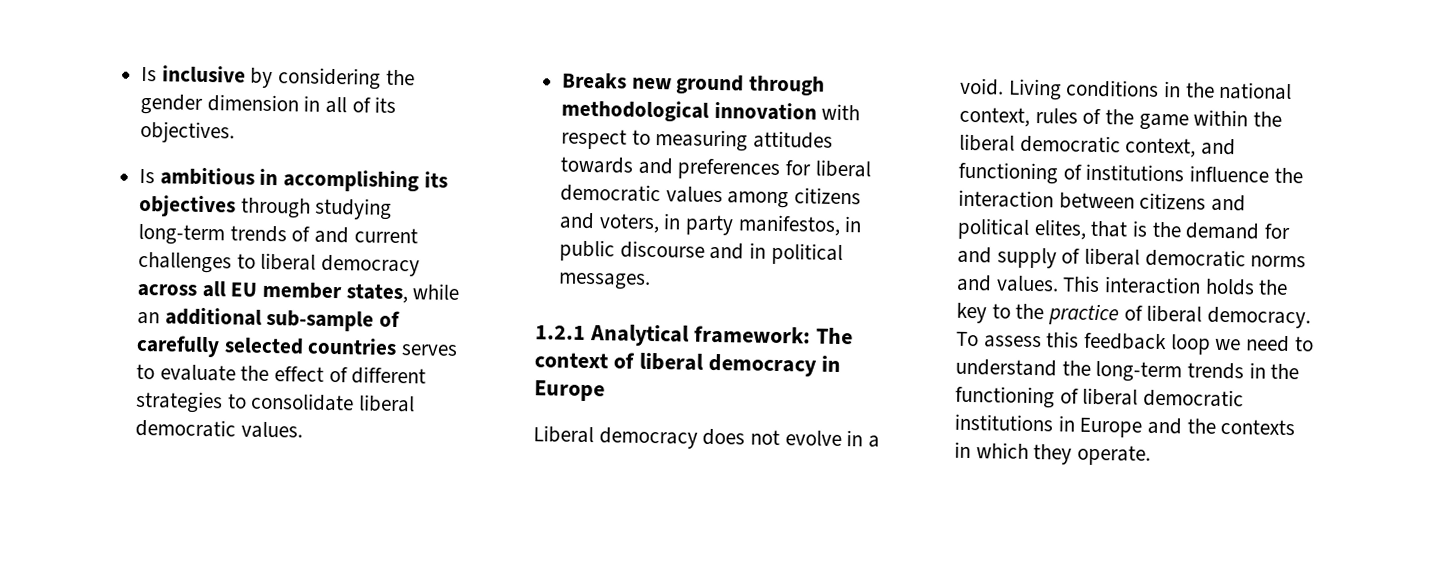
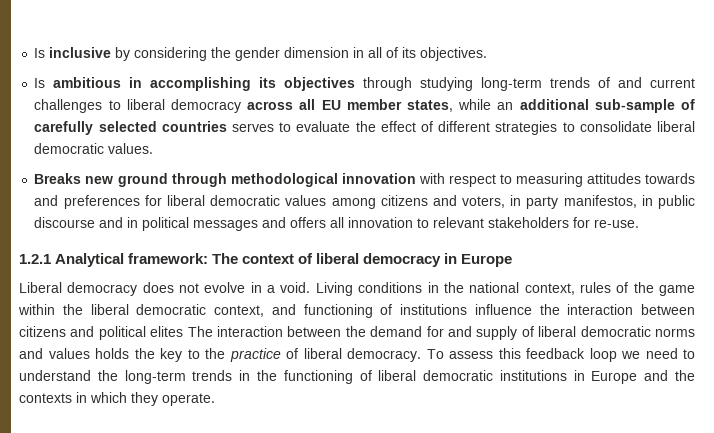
- Breaks new ground through methodological innovation with respect to measuring attitudes towards and preferences for liberal democratic values among citizens and voters, in party manifestos, in public discourse and in political messages.
+ Breaks new ground through methodological innovation with respect to measuring attitudes towards and preferences for liberal democratic values among citizens and voters, in party manifestos, in public discourse and in political messages and offers all innovation to relevant stakeholders for re-use.
- Living conditions in the national context, rules of the game within the liberal democratic context, and functioning of institutions influence the interaction between citizens and political elites, that is the demand for and supply of liberal democratic norms and values. This interaction holds the key to the practice of liberal democracy.
+ Living conditions in the national context, rules of the game within the liberal democratic context, and functioning of institutions influence the interaction between citizens and political elites The interaction between the demand for and supply of liberal democratic norms and values holds the key to the practice of liberal democracy.

